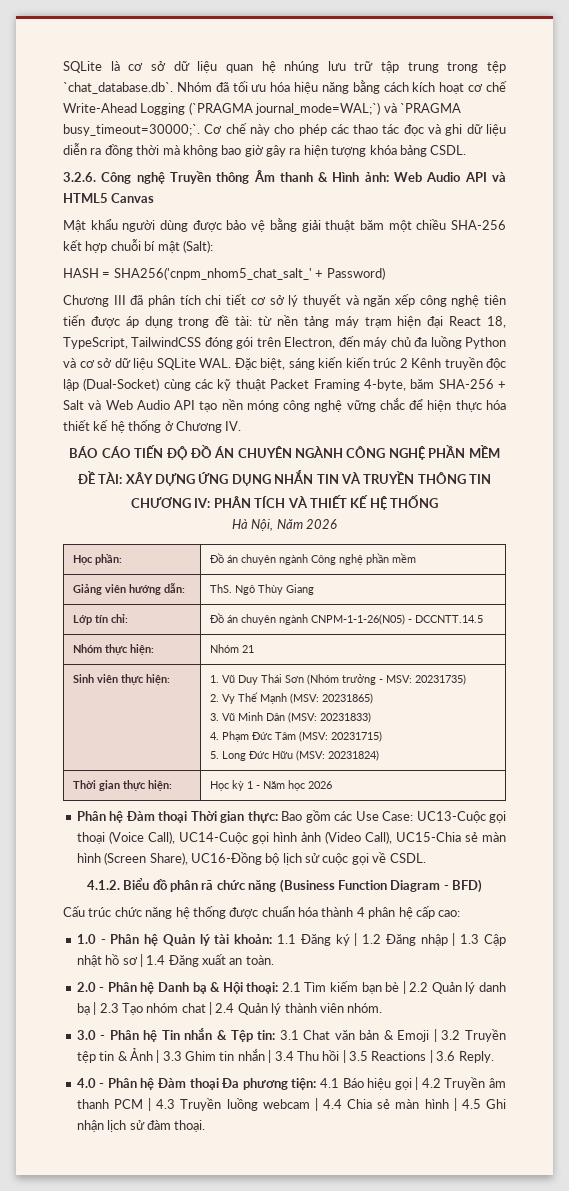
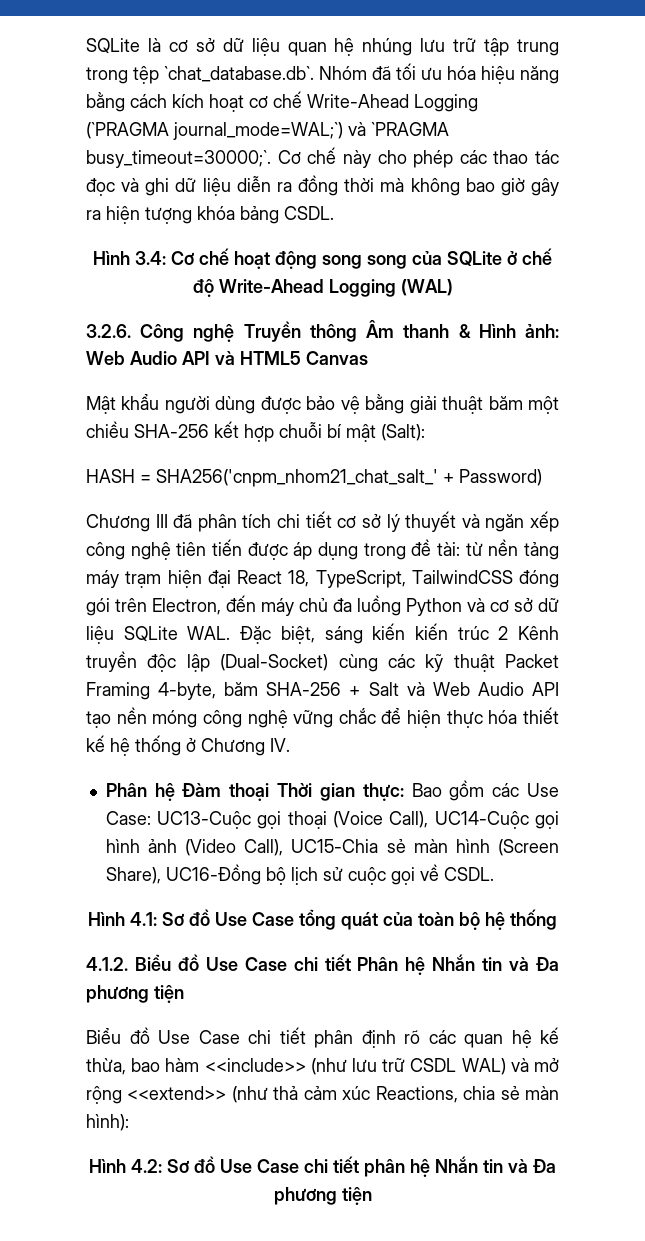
+ Hình 3.4: Cơ chế hoạt động song song của SQLite ở chế độ Write-Ahead Logging (WAL)
- HASH = SHA256('cnpm_nhom5_chat_salt_' + Password)
+ HASH = SHA256('cnpm_nhom21_chat_salt_' + Password)
- BÁO CÁO TIẾN ĐỘ ĐỒ ÁN CHUYÊN NGÀNH CÔNG NGHỆ PHẦN MỀM
- ĐỀ TÀI: XÂY DỰNG ỨNG DỤNG NHẮN TIN VÀ TRUYỀN THÔNG TIN
- CHƯƠNG IV: PHÂN TÍCH VÀ THIẾT KẾ HỆ THỐNG
- Hà Nội, Năm 2026
- Học phần: | Đồ án chuyên ngành Công nghệ phần mềm
- Giảng viên hướng dẫn: | ThS. Ngô Thùy Giang
- Lớp tín chỉ: | Đồ án chuyên ngành CNPM-1-1-26(N05) - DCCNTT.14.5
- Nhóm thực hiện: | Nhóm 21
- Sinh viên thực hiện: | 1. Vũ Duy Thái Sơn (Nhóm trưởng - MSV: 20231735)
- 2. Vy Thế Mạnh (MSV: 20231865)
- 3. Vũ Minh Dân (MSV: 20231833)
- 4. Phạm Đức Tâm (MSV: 20231715)
- 5. Long Đức Hữu (MSV: 20231824)
- Thời gian thực hiện: | Học kỳ 1 - Năm học 2026
- 4.1.2. Biểu đồ phân rã chức năng (Business Function Diagram - BFD)
- Cấu trúc chức năng hệ thống được chuẩn hóa thành 4 phân hệ cấp cao:
- 1.0 - Phân hệ Quản lý tài khoản: 1.1 Đăng ký | 1.2 Đăng nhập | 1.3 Cập nhật hồ sơ | 1.4 Đăng xuất an toàn.
- 2.0 - Phân hệ Danh bạ & Hội thoại: 2.1 Tìm kiếm bạn bè | 2.2 Quản lý danh bạ | 2.3 Tạo nhóm chat | 2.4 Quản lý thành viên nhóm.
- 3.0 - Phân hệ Tin nhắn & Tệp tin: 3.1 Chat văn bản & Emoji | 3.2 Truyền tệp tin & Ảnh | 3.3 Ghim tin nhắn | 3.4 Thu hồi | 3.5 Reactions | 3.6 Reply.
- 4.0 - Phân hệ Đàm thoại Đa phương tiện: 4.1 Báo hiệu gọi | 4.2 Truyền âm thanh PCM | 4.3 Truyền luồng webcam | 4.4 Chia sẻ màn hình | 4.5 Ghi nhận lịch sử đàm thoại.
+ Hình 4.1: Sơ đồ Use Case tổng quát của toàn bộ hệ thống
+ 4.1.2. Biểu đồ Use Case chi tiết Phân hệ Nhắn tin và Đa phương tiện
+ Biểu đồ Use Case chi tiết phân định rõ các quan hệ kế thừa, bao hàm <<include>> (như lưu trữ CSDL WAL) và mở rộng <<extend>> (như thả cảm xúc Reactions, chia sẻ màn hình):
+ Hình 4.2: Sơ đồ Use Case chi tiết phân hệ Nhắn tin và Đa phương tiện

